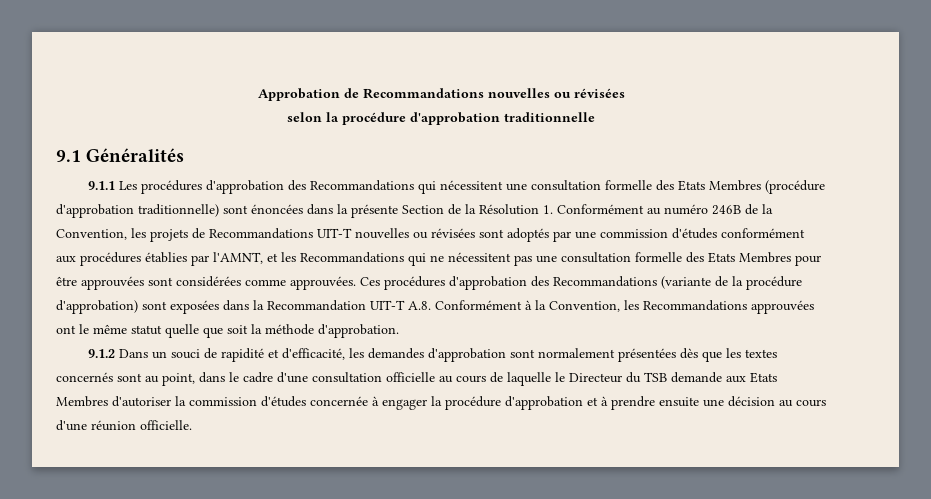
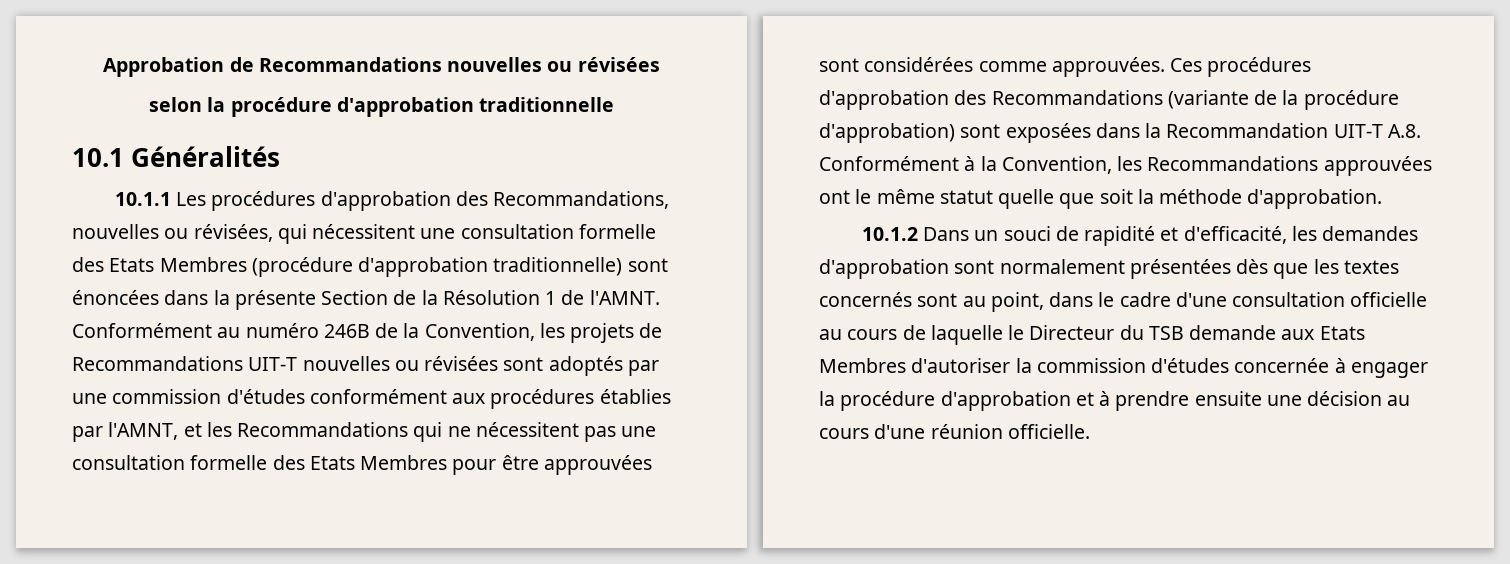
- 9.1 Généralités
+ 10.1 Généralités
- 9.1.1 Les procédures d'approbation des Recommandations qui nécessitent une consultation formelle des Etats Membres (procédure d'approbation traditionnelle) sont énoncées dans la présente Section de la Résolution 1. Conformément au numéro 246B de la Convention, les projets de Recommandations UIT-T nouvelles ou révisées sont adoptés par une commission d'études conformément aux procédures établies par l'AMNT, et les Recommandations qui ne nécessitent pas une consultation formelle des Etats Membres pour être approuvées sont considérées comme approuvées.
+ 10.1.1 Les procédures d'approbation des Recommandations, nouvelles ou révisées, qui nécessitent une consultation formelle des Etats Membres (procédure d'approbation traditionnelle) sont énoncées dans la présente Section de la Résolution 1 de l'AMNT. Conformément au numéro 246B de la Convention, les projets de Recommandations UIT-T nouvelles ou révisées sont adoptés par une commission d'études conformément aux procédures établies par l'AMNT, et les Recommandations qui ne nécessitent pas une consultation formelle des Etats Membres pour être approuvées sont considérées comme approuvées.
- 9.1.2 Dans un souci de rapidité et d'efficacité, les demandes d'approbation sont normalement présentées dès que les textes concernés sont au point, dans le cadre d'une consultation officielle au cours de laquelle le Directeur du TSB demande aux Etats Membres d'autoriser la commission d'études concernée à engager la procédure d'approbation et à prendre ensuite une décision au cours d'une réunion officielle.
+ 10.1.2 Dans un souci de rapidité et d'efficacité, les demandes d'approbation sont normalement présentées dès que les textes concernés sont au point, dans le cadre d'une consultation officielle au cours de laquelle le Directeur du TSB demande aux Etats Membres d'autoriser la commission d'études concernée à engager la procédure d'approbation et à prendre ensuite une décision au cours d'une réunion officielle.

